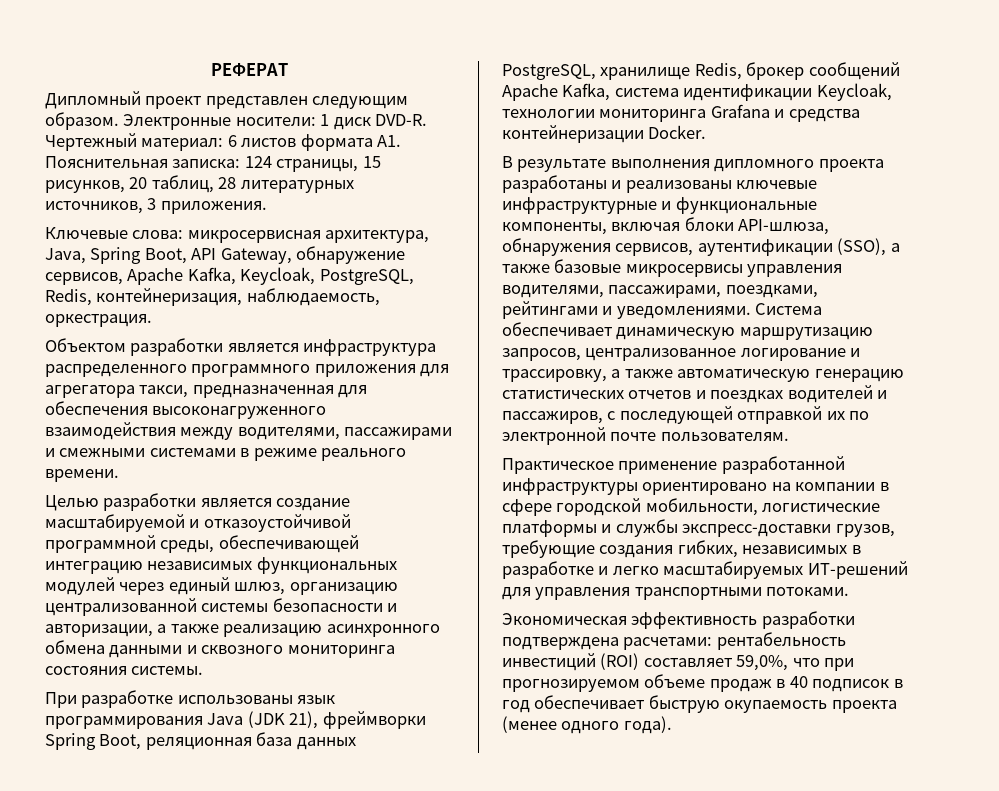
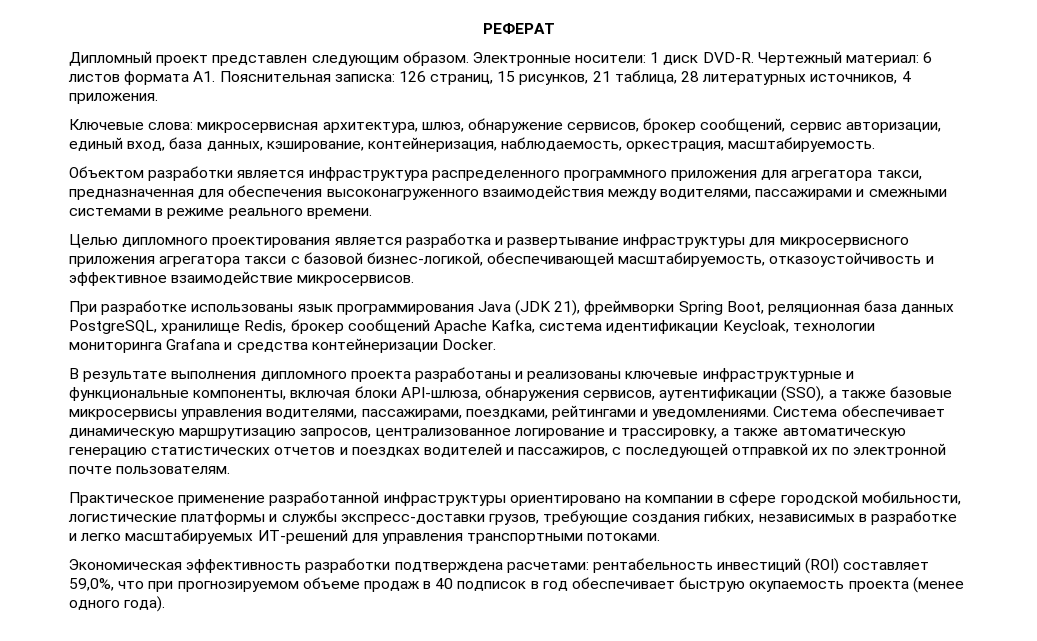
- Чертежный материал: 6 листов формата А1. Пояснительная записка: 124 страницы, 15 рисунков, 20 таблиц, 28 литературных источников, 3 приложения.
+ Чертежный материал: 6 листов формата А1. Пояснительная записка: 126 страниц, 15 рисунков, 21 таблица, 28 литературных источников, 4 приложения.
- Ключевые слова: микросервисная архитектура, Java, Spring Boot, API Gateway, обнаружение сервисов, Apache Kafka, Keycloak, PostgreSQL, Redis, контейнеризация, наблюдаемость, оркестрация.
+ Ключевые слова: микросервисная архитектура, шлюз, обнаружение сервисов, брокер сообщений, сервис авторизации, единый вход, база данных, кэширование, контейнеризация, наблюдаемость, оркестрация, масштабируемость.
- Целью разработки является создание масштабируемой и отказоустойчивой программной среды, обеспечивающей интеграцию независимых функциональных модулей через единый шлюз, организацию централизованной системы безопасности и авторизации, а также реализацию асинхронного обмена данными и сквозного мониторинга состояния системы.
+ Целью дипломного проектирования является разработка и развертывание инфраструктуры для микросервисного приложения агрегатора такси с базовой бизнес-логикой, обеспечивающей масштабируемость, отказоустойчивость и эффективное взаимодействие микросервисов.

